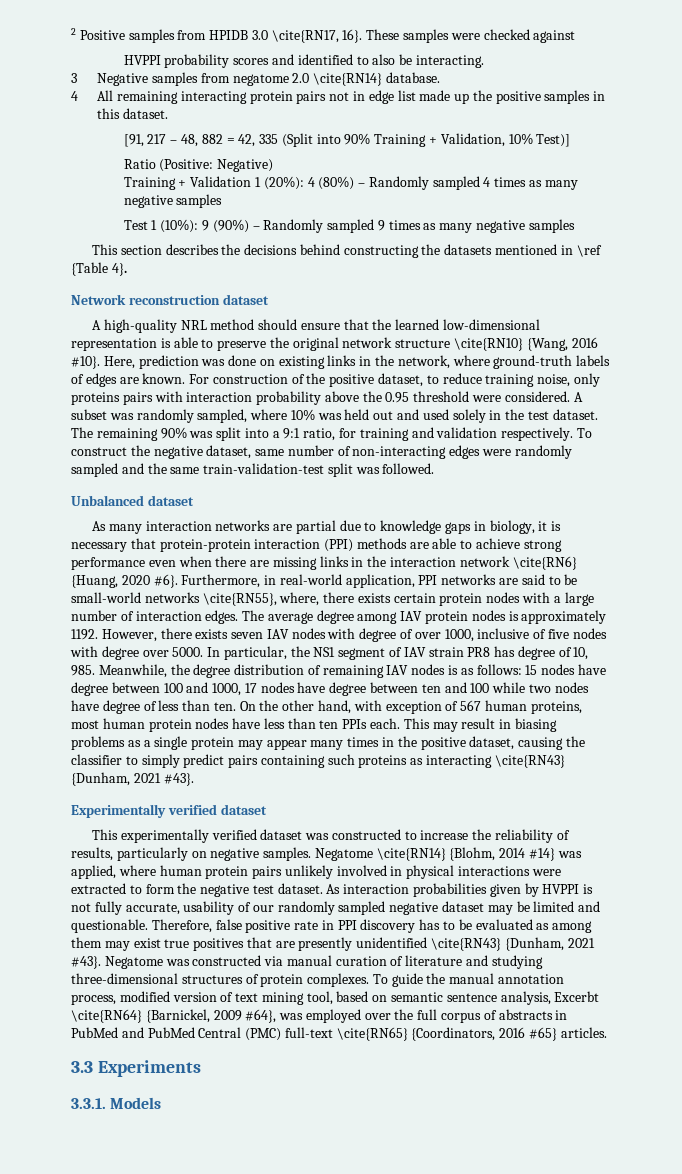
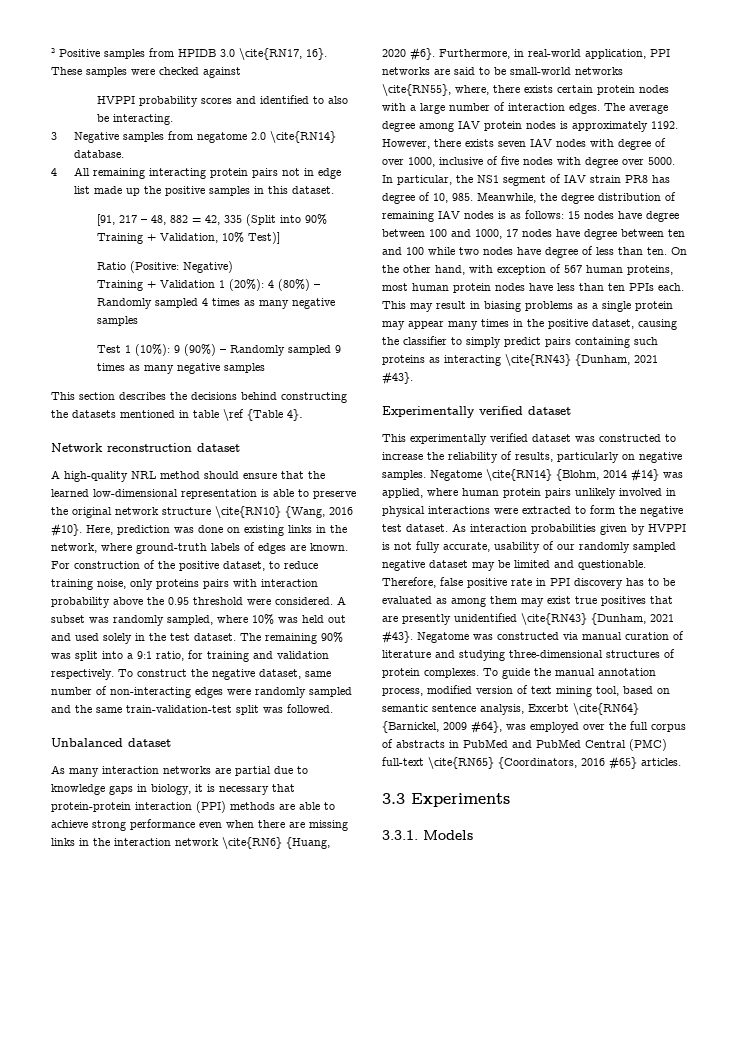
- This section describes the decisions behind constructing the datasets mentioned in \ref {Table 4}.
+ This section describes the decisions behind constructing the datasets mentioned in table \ref {Table 4}.

